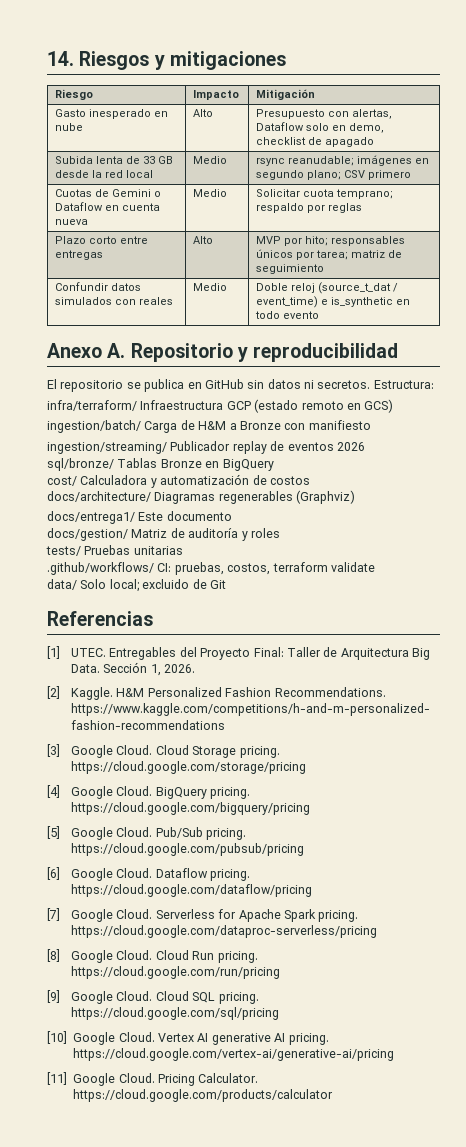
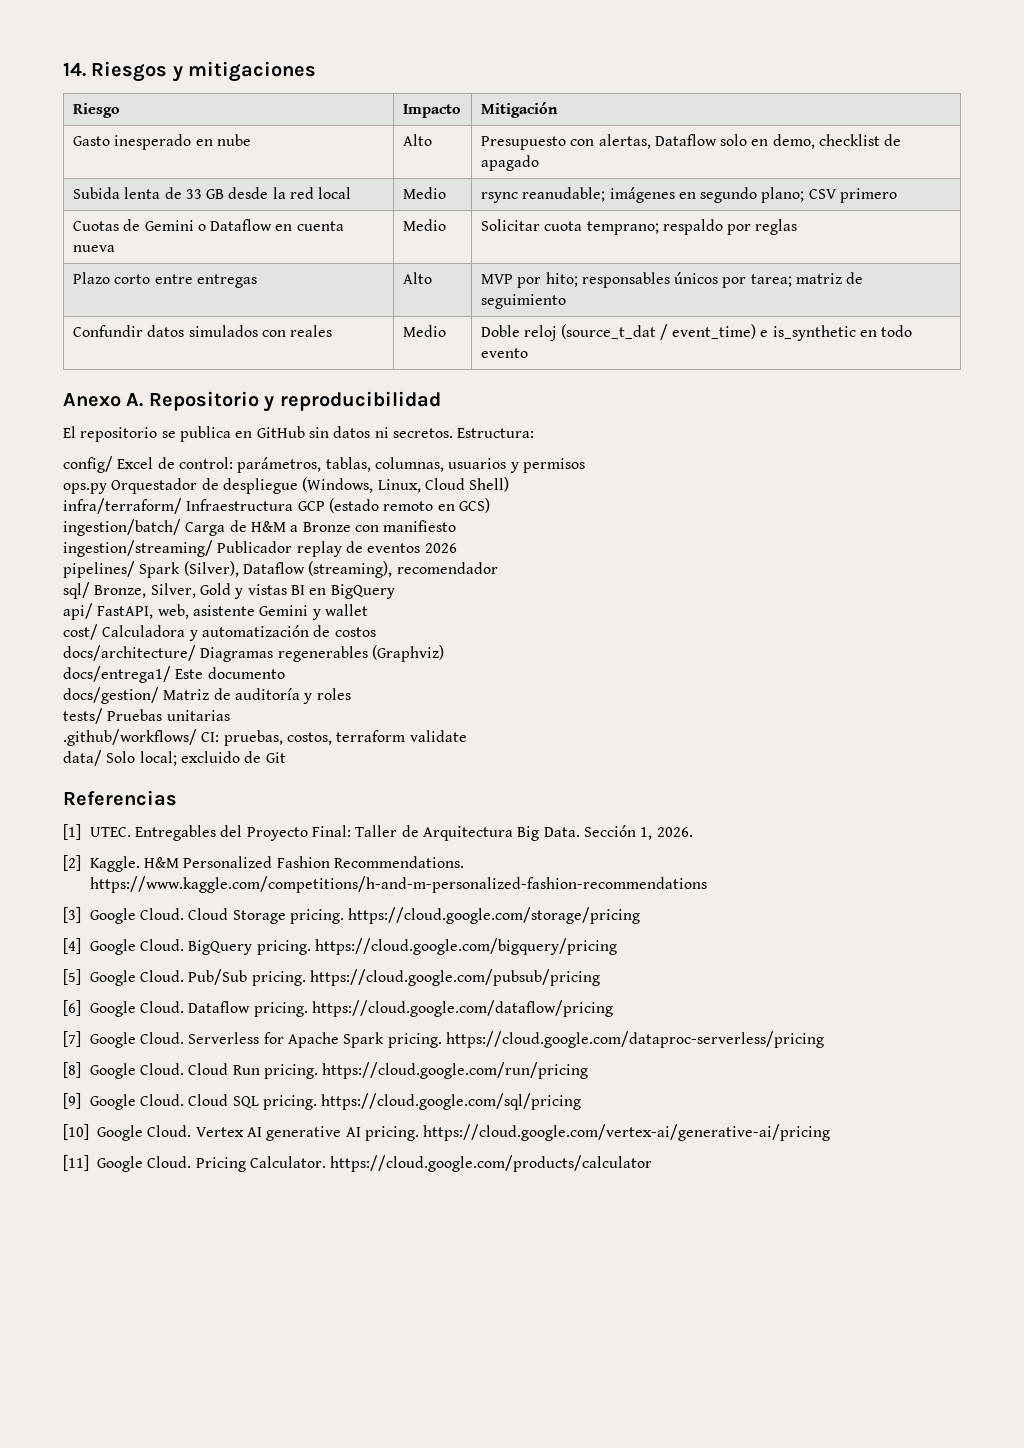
+ config/ Excel de control: parámetros, tablas, columnas, usuarios y permisos
+ ops.py Orquestador de despliegue (Windows, Linux, Cloud Shell)
- sql/bronze/ Tablas Bronze en BigQuery
+ pipelines/ Spark (Silver), Dataflow (streaming), recomendador
+ sql/ Bronze, Silver, Gold y vistas BI en BigQuery
+ api/ FastAPI, web, asistente Gemini y wallet

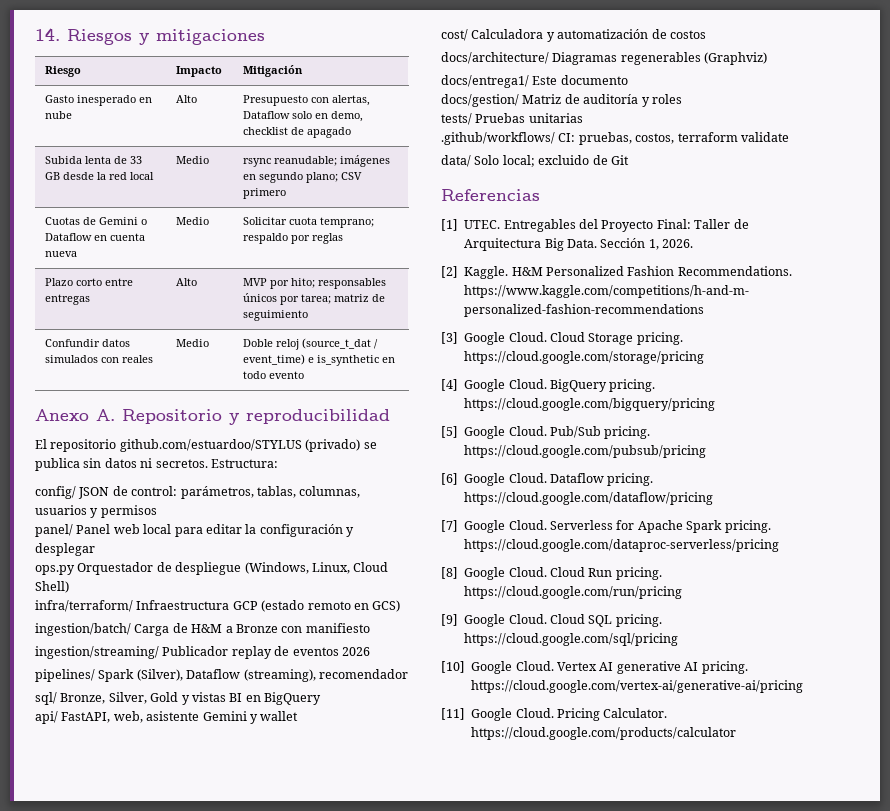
- El repositorio se publica en GitHub sin datos ni secretos.
+ El repositorio github.com/estuardoo/STYLUS (privado) se publica sin datos ni secretos.
- config/ Excel de control: parámetros, tablas, columnas, usuarios y permisos
+ config/ JSON de control: parámetros, tablas, columnas, usuarios y permisos
+ panel/ Panel web local para editar la configuración y desplegar

